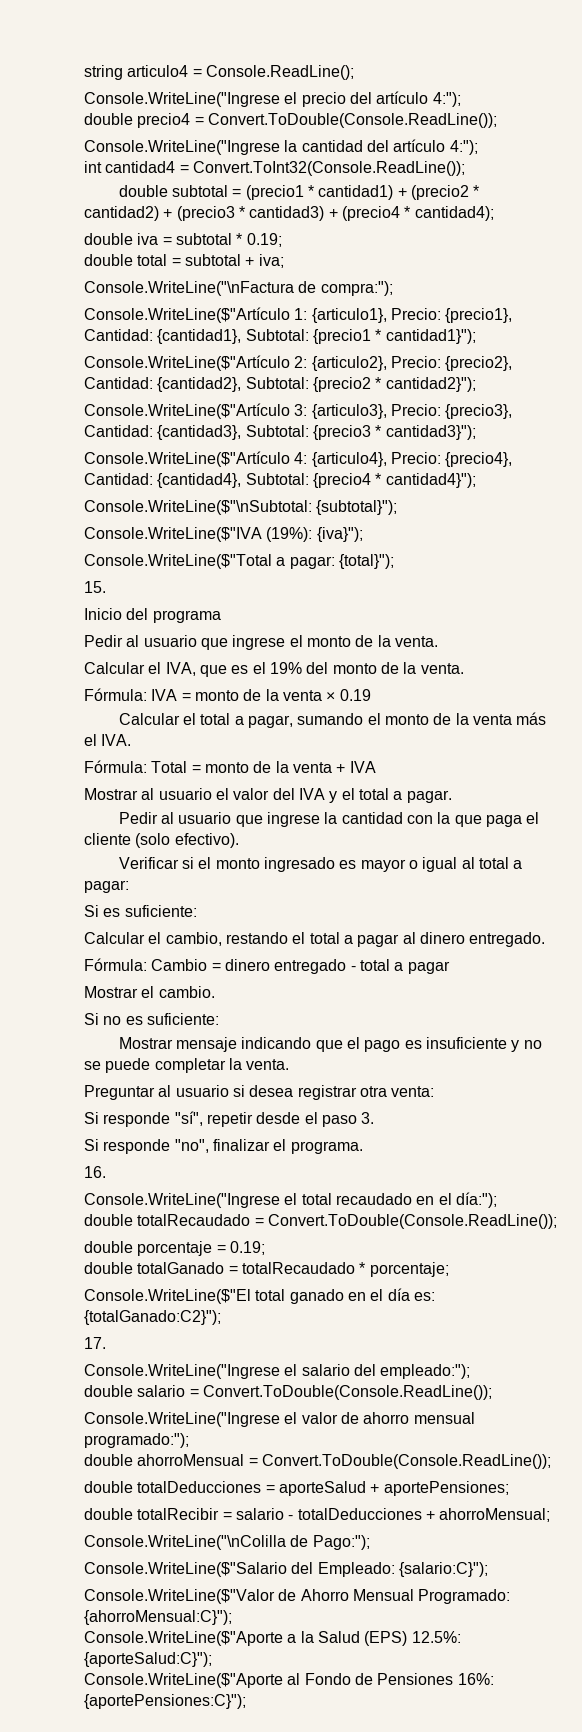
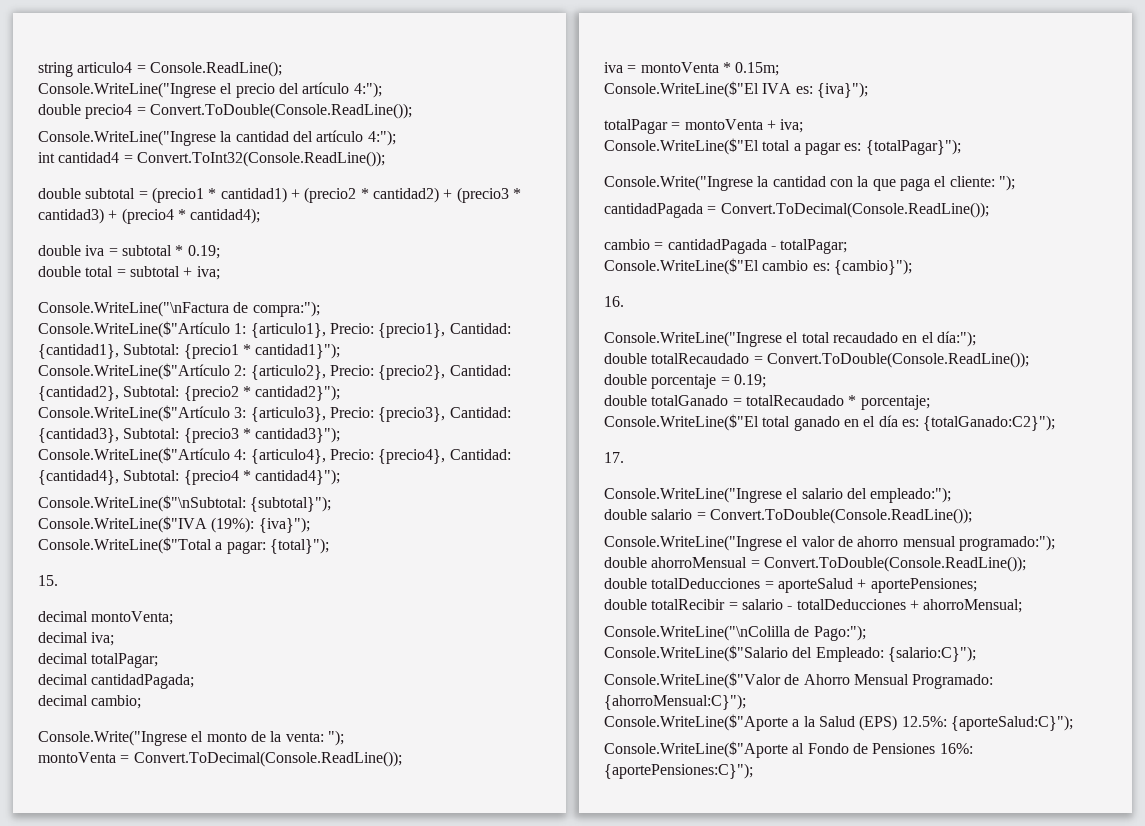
- Inicio del programa
- Pedir al usuario que ingrese el monto de la venta.
- Calcular el IVA, que es el 19% del monto de la venta.
- Fórmula: IVA = monto de la venta × 0.19
- Calcular el total a pagar, sumando el monto de la venta más el IVA.
- Fórmula: Total = monto de la venta + IVA
- Mostrar al usuario el valor del IVA y el total a pagar.
- Pedir al usuario que ingrese la cantidad con la que paga el cliente (solo efectivo).
- Verificar si el monto ingresado es mayor o igual al total a pagar:
- Si es suficiente:
- Calcular el cambio, restando el total a pagar al dinero entregado.
- Fórmula: Cambio = dinero entregado - total a pagar
- Mostrar el cambio.
- Si no es suficiente:
- Mostrar mensaje indicando que el pago es insuficiente y no se puede completar la venta.
- Preguntar al usuario si desea registrar otra venta:
- Si responde "sí", repetir desde el paso 3.
- Si responde "no", finalizar el programa.
+ decimal montoVenta;
+ decimal iva;
+ decimal totalPagar;
+ decimal cantidadPagada;
+ decimal cambio;
+ Console.Write("Ingrese el monto de la venta: ");
+ montoVenta = Convert.ToDecimal(Console.ReadLine());
+ iva = montoVenta * 0.15m;
+ Console.WriteLine($"El IVA es: {iva}");
+ totalPagar = montoVenta + iva;
+ Console.WriteLine($"El total a pagar es: {totalPagar}");
+ Console.Write("Ingrese la cantidad con la que paga el cliente: ");
+ cantidadPagada = Convert.ToDecimal(Console.ReadLine());
+ cambio = cantidadPagada - totalPagar;
+ Console.WriteLine($"El cambio es: {cambio}");

